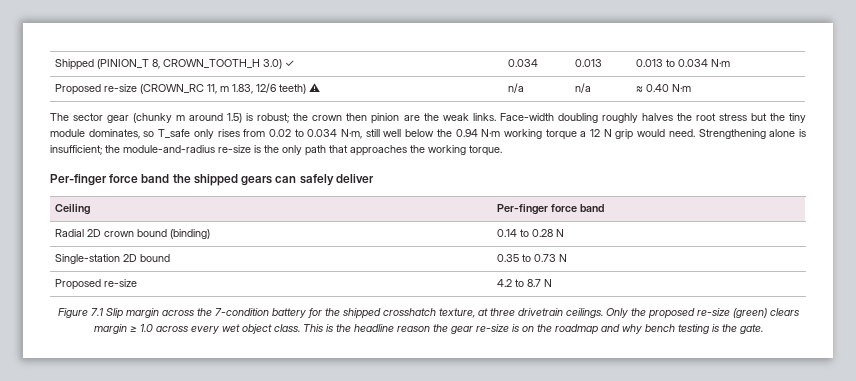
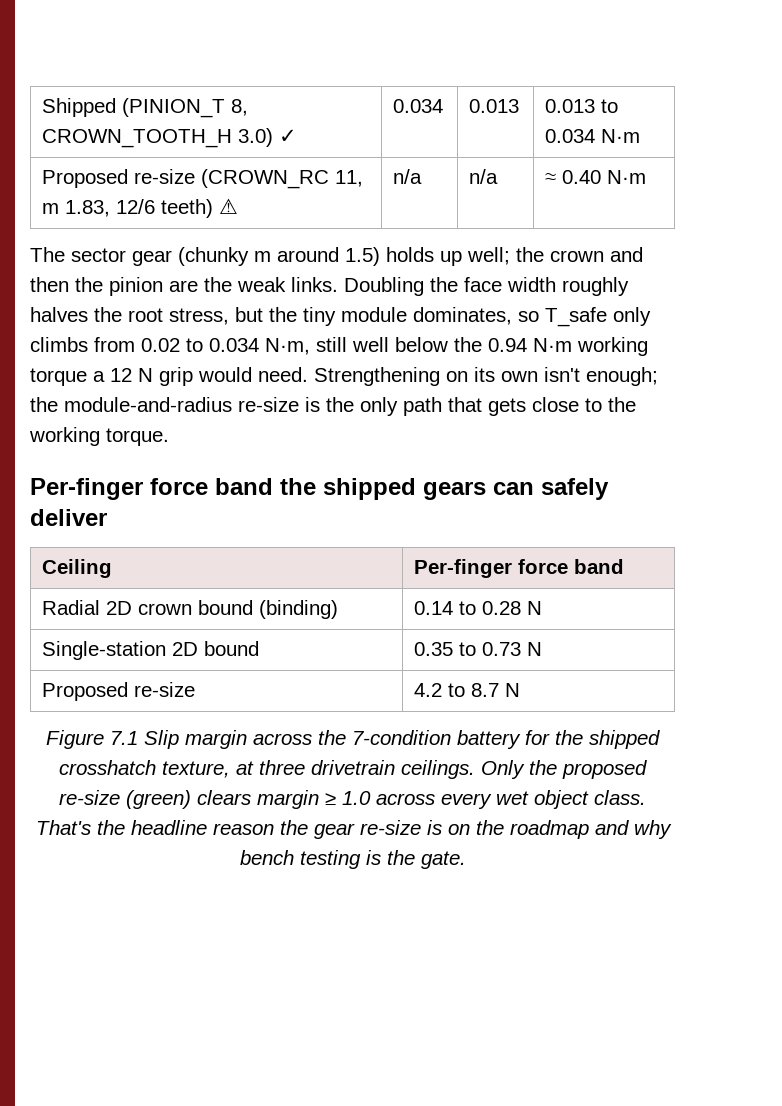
- The sector gear (chunky m around 1.5) is robust; the crown then pinion are the weak links.
+ The sector gear (chunky m around 1.5) holds up well; the crown and then the pinion are the weak links.
- Face-width doubling roughly halves the root stress but the tiny module dominates, so T_safe only rises from 0.02 to 0.034 N·m, still well below the 0.94 N·m working torque a 12 N grip would need.
+ Doubling the face width roughly halves the root stress, but the tiny module dominates, so T_safe only climbs from 0.02 to 0.034 N·m, still well below the 0.94 N·m working torque a 12 N grip would need.
- Strengthening alone is insufficient; the module-and-radius re-size is the only path that approaches the working torque.
+ Strengthening on its own isn't enough; the module-and-radius re-size is the only path that gets close to the working torque.
- This is the headline reason the gear re-size is on the roadmap and why bench testing is the gate.
+ That's the headline reason the gear re-size is on the roadmap and why bench testing is the gate.

